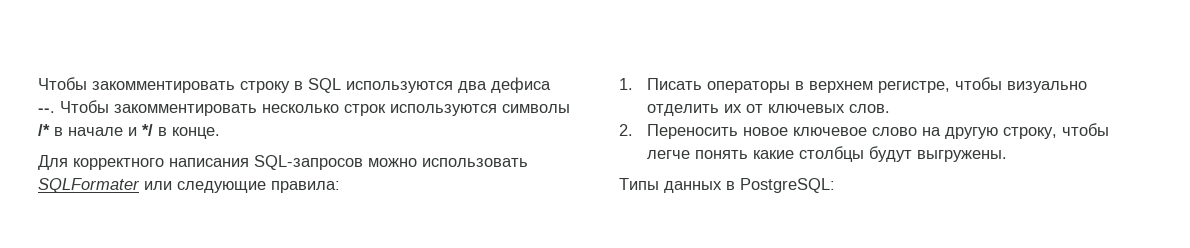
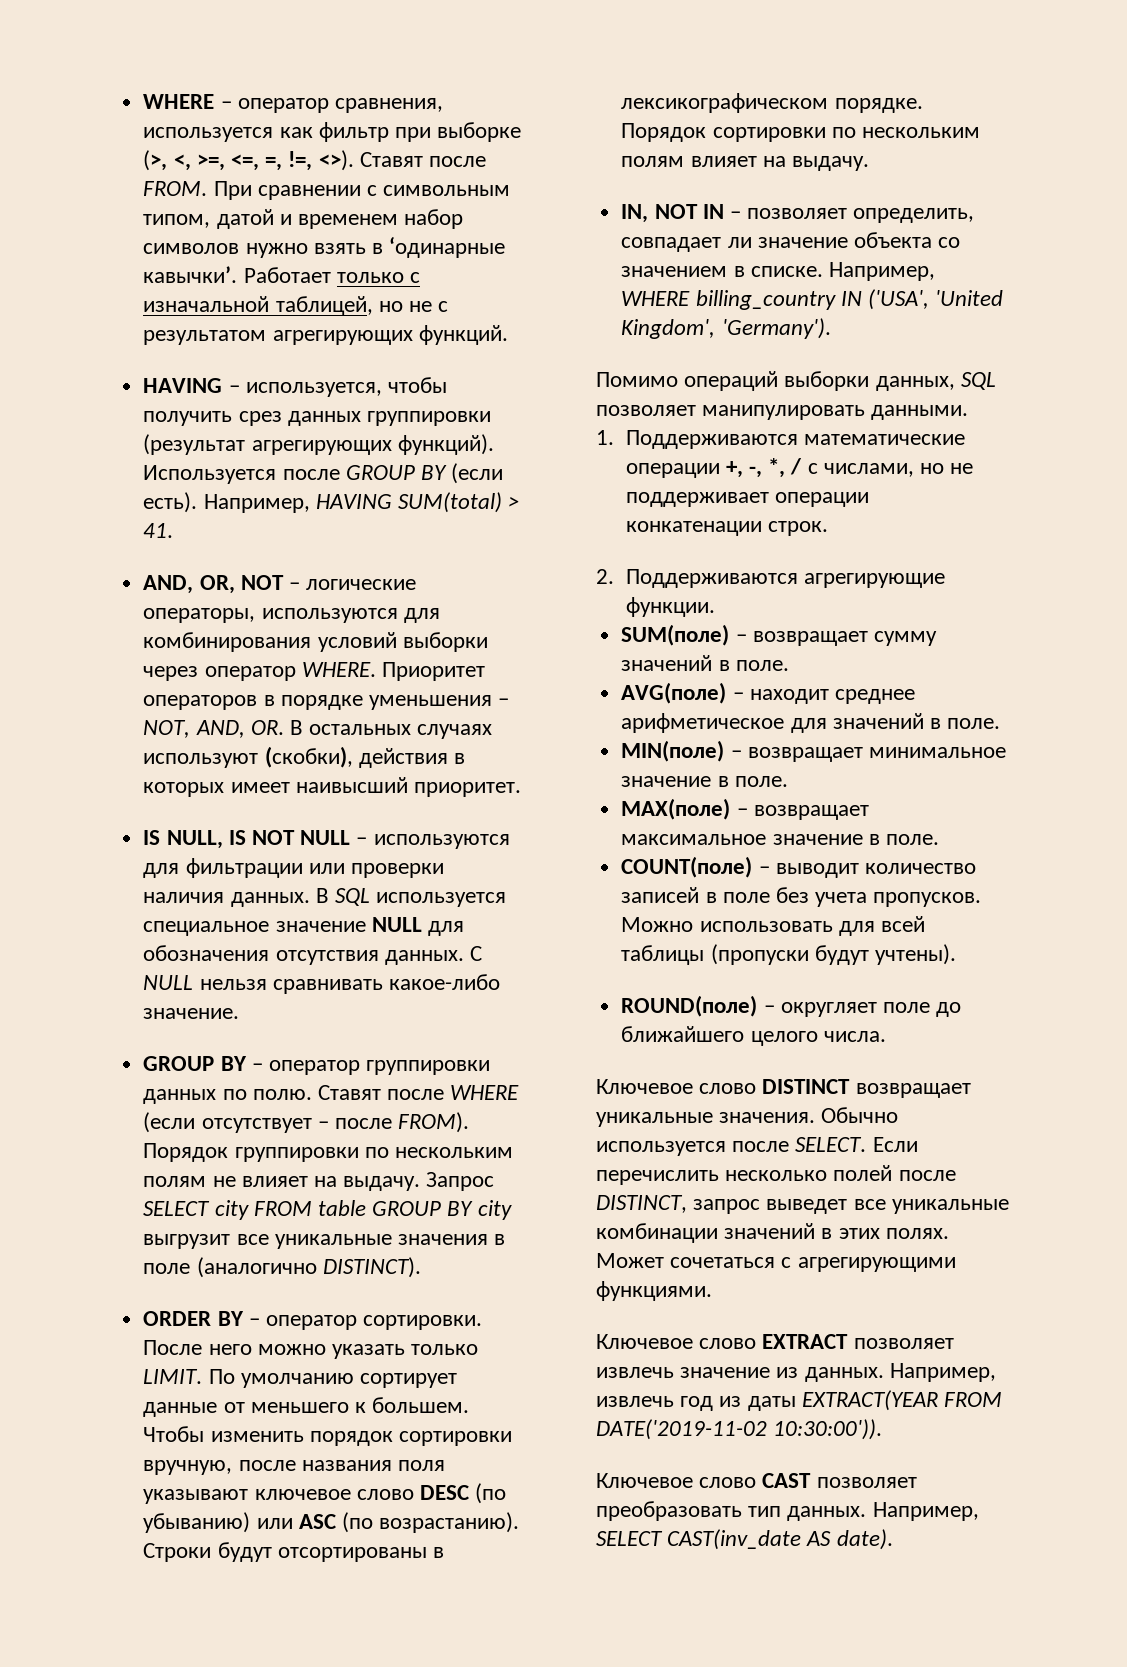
- Чтобы закомментировать строку в SQL используются два дефиса --. Чтобы закомментировать несколько строк используются символы /* в начале и */ в конце.
- Для корректного написания SQL-запросов можно использовать SQLFormater или следующие правила:
- 1. Писать операторы в верхнем регистре, чтобы визуально отделить их от ключевых слов.
- 2. Переносить новое ключевое слово на другую строку, чтобы легче понять какие столбцы будут выгружены.
- Типы данных в PostgreSQL:
+ WHERE – оператор сравнения, используется как фильтр при выборке (>, <, >=, <=, =, !=, <>). Ставят после FROM. При сравнении с символьным типом, датой и временем набор символов нужно взять в ‘одинарные кавычки’. Работает только с изначальной таблицей, но не с результатом агрегирующих функций.
+ HAVING – используется, чтобы получить срез данных группировки (результат агрегирующих функций). Используется после GROUP BY (если есть). Например, HAVING SUM(total) > 41.
+ AND, OR, NOT – логические операторы, используются для комбинирования условий выборки через оператор WHERE. Приоритет операторов в порядке уменьшения – NOT, AND, OR. В остальных случаях используют (скобки), действия в которых имеет наивысший приоритет.
+ IS NULL, IS NOT NULL – используются для фильтрации или проверки наличия данных. В SQL используется специальное значение NULL для обозначения отсутствия данных. С NULL нельзя сравнивать какое-либо значение.
+ GROUP BY – оператор группировки данных по полю. Ставят после WHERE (если отсутствует – после FROM). Порядок группировки по нескольким полям не влияет на выдачу. Запрос SELECT city FROM table GROUP BY city выгрузит все уникальные значения в поле (аналогично DISTINCT).
+ ORDER BY – оператор сортировки. После него можно указать только LIMIT. По умолчанию сортирует данные от меньшего к большем. Чтобы изменить порядок сортировки вручную, после названия поля указывают ключевое слово DESC (по убыванию) или ASC (по возрастанию). Строки будут отсортированы в лексикографическом порядке. Порядок сортировки по нескольким полям влияет на выдачу.
+ IN, NOT IN – позволяет определить, совпадает ли значение объекта со значением в списке. Например, WHERE billing_country IN ('USA', 'United Kingdom', 'Germany').
+ Помимо операций выборки данных, SQL позволяет манипулировать данными.
+ 1. Поддерживаются математические операции +, -, *, / с числами, но не поддерживает операции конкатенации строк.
+ 2. Поддерживаются агрегирующие функции.
+ SUM(поле) – возвращает сумму значений в поле.
+ AVG(поле) – находит среднее арифметическое для значений в поле.
+ MIN(поле) – возвращает минимальное значение в поле.
+ MAX(поле) – возвращает максимальное значение в поле.
+ COUNT(поле) – выводит количество записей в поле без учета пропусков. Можно использовать для всей таблицы (пропуски будут учтены).
+ ROUND(поле) – округляет поле до ближайшего целого числа.
+ Ключевое слово DISTINCT возвращает уникальные значения. Обычно используется после SELECT. Если перечислить несколько полей после DISTINCT, запрос выведет все уникальные комбинации значений в этих полях. Может сочетаться с агрегирующими функциями.
+ Ключевое слово EXTRACT позволяет извлечь значение из данных. Например, извлечь год из даты EXTRACT(YEAR FROM DATE('2019-11-02 10:30:00')).
+ Ключевое слово CAST позволяет преобразовать тип данных. Например, SELECT CAST(inv_date AS date).

